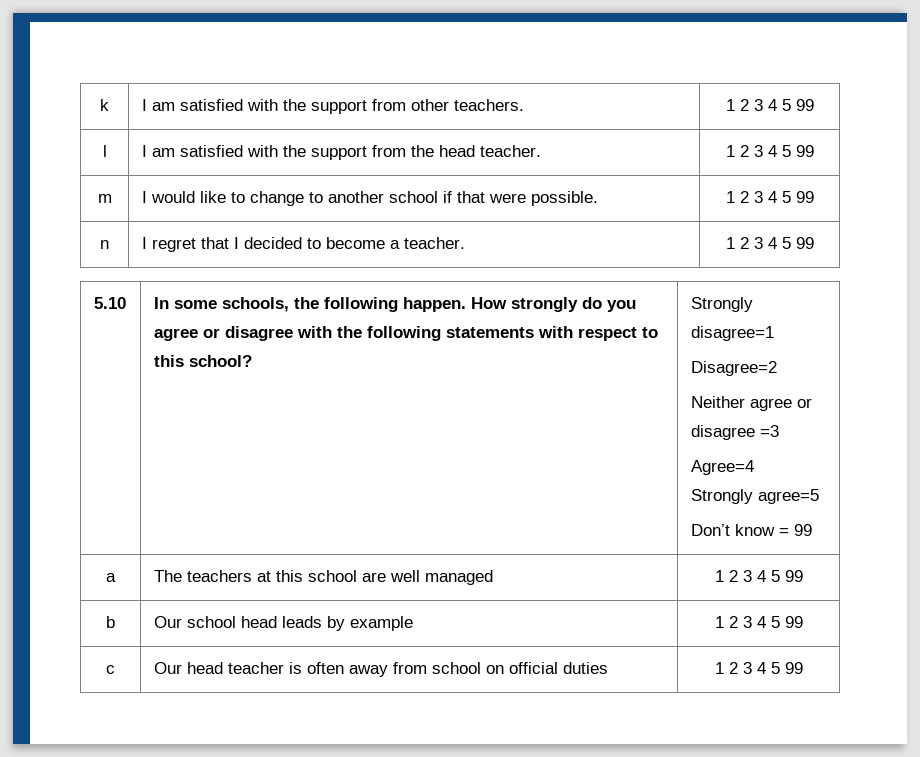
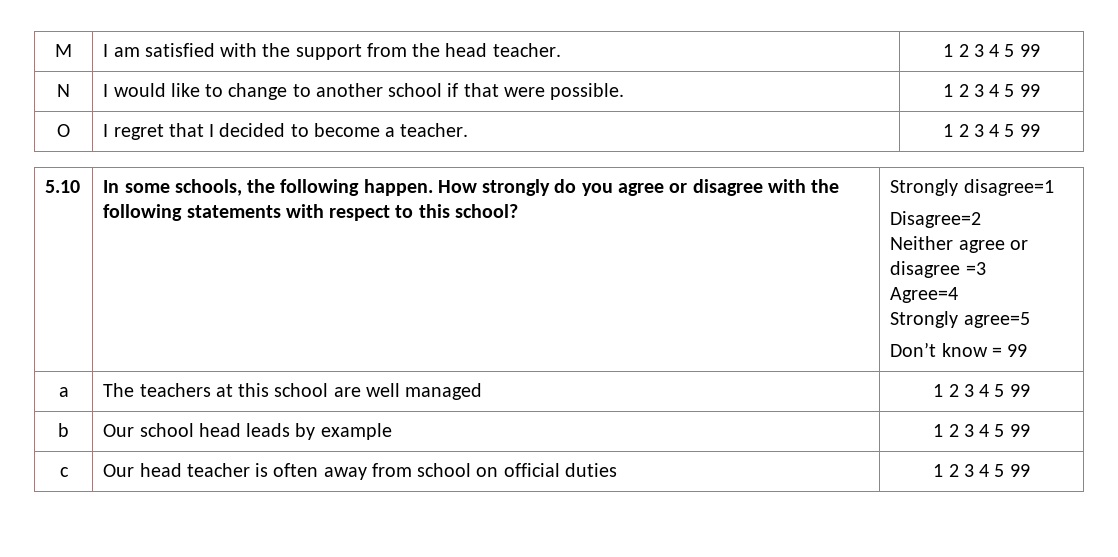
- k | I am satisfied with the support from other teachers. | 1 2 3 4 5 99
- l | I am satisfied with the support from the head teacher. | 1 2 3 4 5 99
+ M | I am satisfied with the support from the head teacher. | 1 2 3 4 5 99
- m | I would like to change to another school if that were possible. | 1 2 3 4 5 99
+ N | I would like to change to another school if that were possible. | 1 2 3 4 5 99
- n | I regret that I decided to become a teacher. | 1 2 3 4 5 99
+ O | I regret that I decided to become a teacher. | 1 2 3 4 5 99

